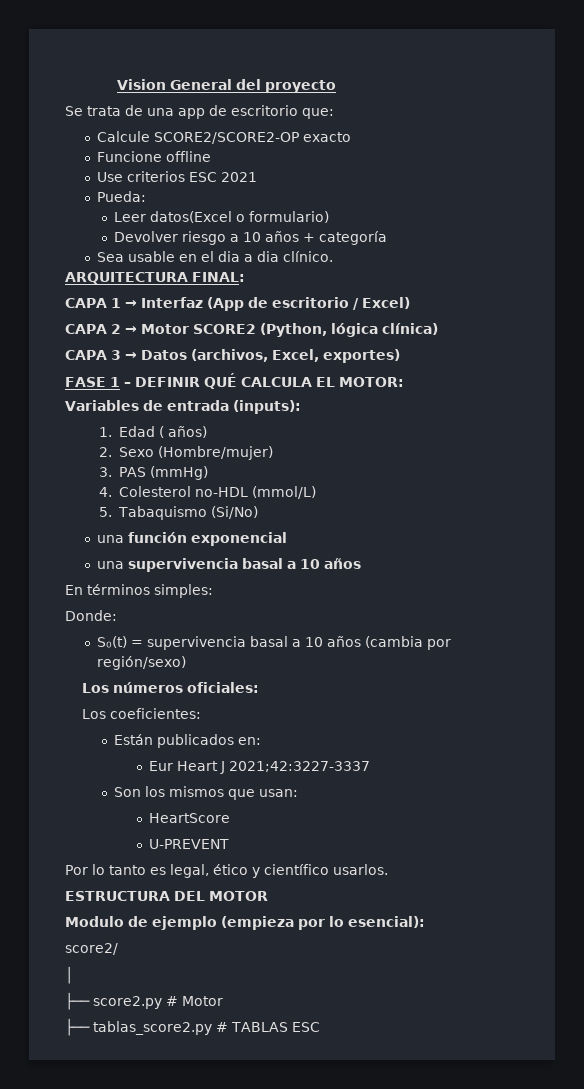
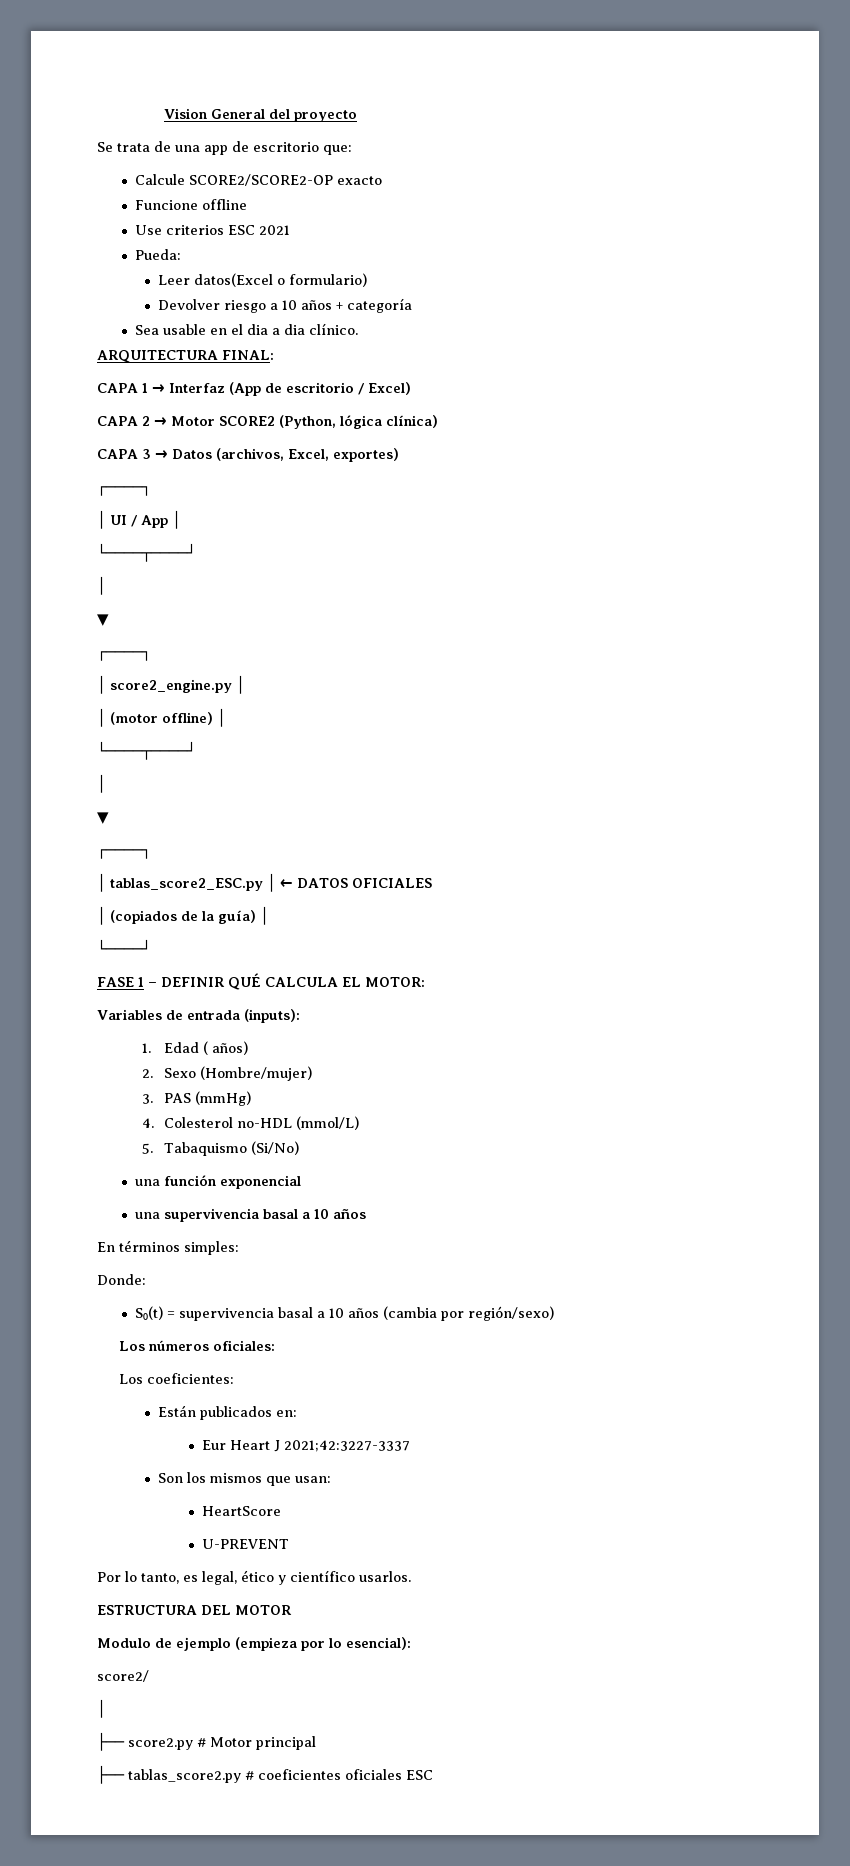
  CAPA 3 → Datos (archivos, Excel, exportes)
+ ┌────┐
+ │ UI / App │
+ └────┬────┘
+ │
+ ▼
+ ┌────┐
+ │ score2_engine.py │
+ │ (motor offline) │
+ └────┬────┘
+ │
+ ▼
+ ┌────┐
+ │ tablas_score2_ESC.py │ ← DATOS OFICIALES
+ │ (copiados de la guía) │
+ └────┘
- Por lo tanto es legal, ético y científico usarlos.
+ Por lo tanto, es legal, ético y científico usarlos.
- ├── score2.py # Motor
+ ├── score2.py # Motor principal
- ├── tablas_score2.py # TABLAS ESC
+ ├── tablas_score2.py # coeficientes oficiales ESC

